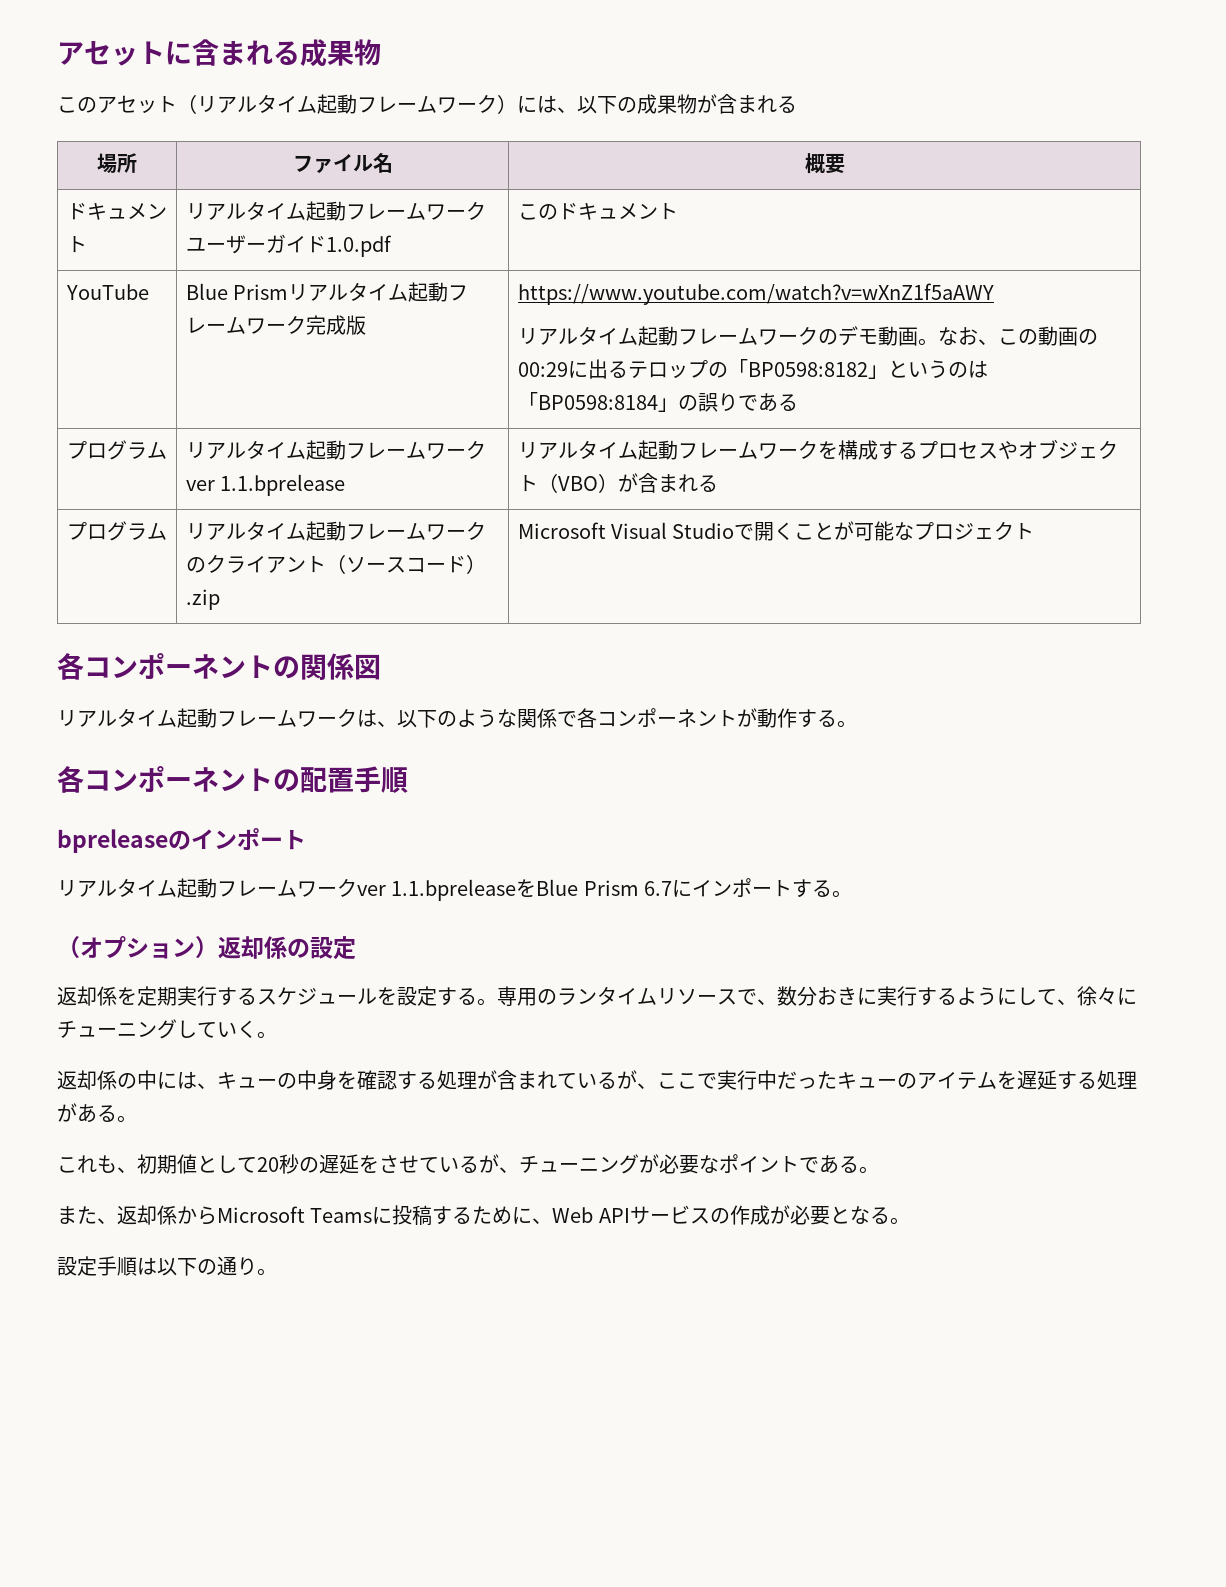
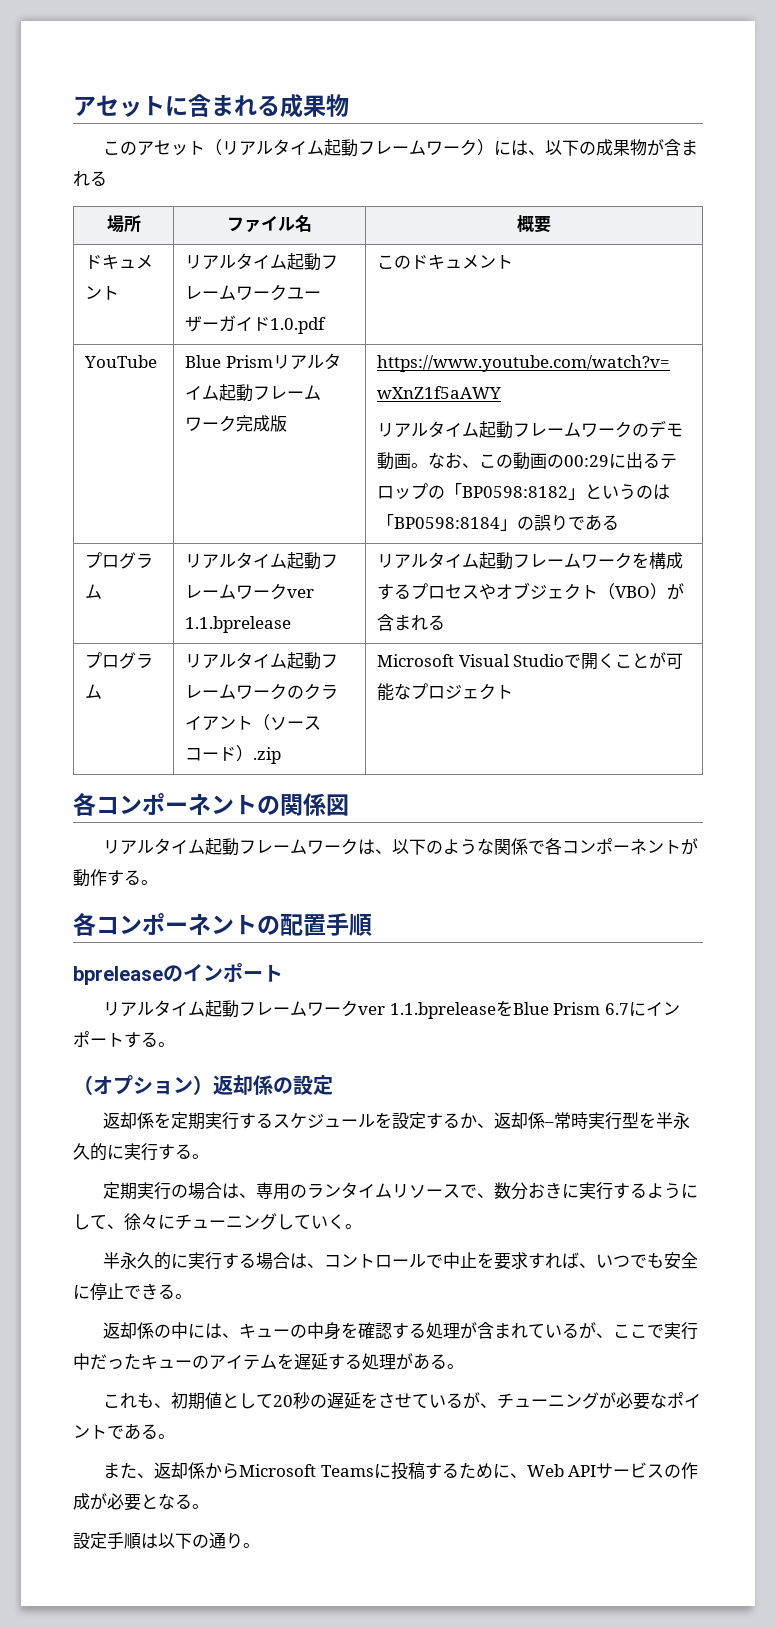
- 返却係を定期実行するスケジュールを設定する。専用のランタイムリソースで、数分おきに実行するようにして、徐々にチューニングしていく。
+ 返却係を定期実行するスケジュールを設定するか、返却係–常時実行型を半永久的に実行する。
+ 定期実行の場合は、専用のランタイムリソースで、数分おきに実行するようにして、徐々にチューニングしていく。
+ 半永久的に実行する場合は、コントロールで中止を要求すれば、いつでも安全に停止できる。

